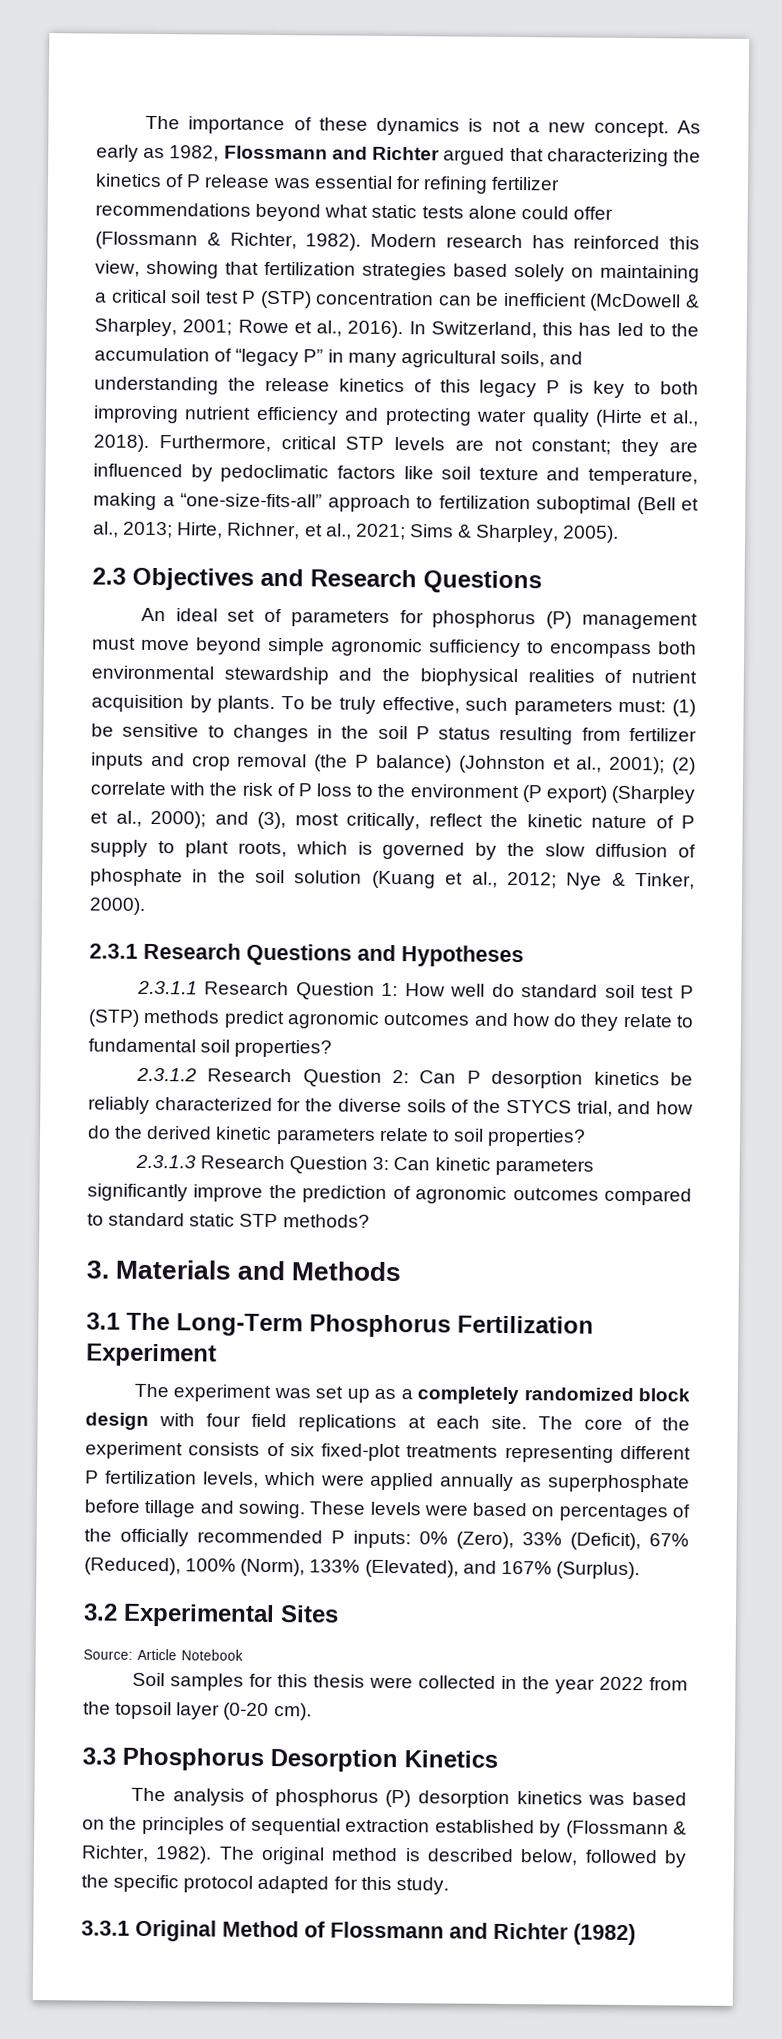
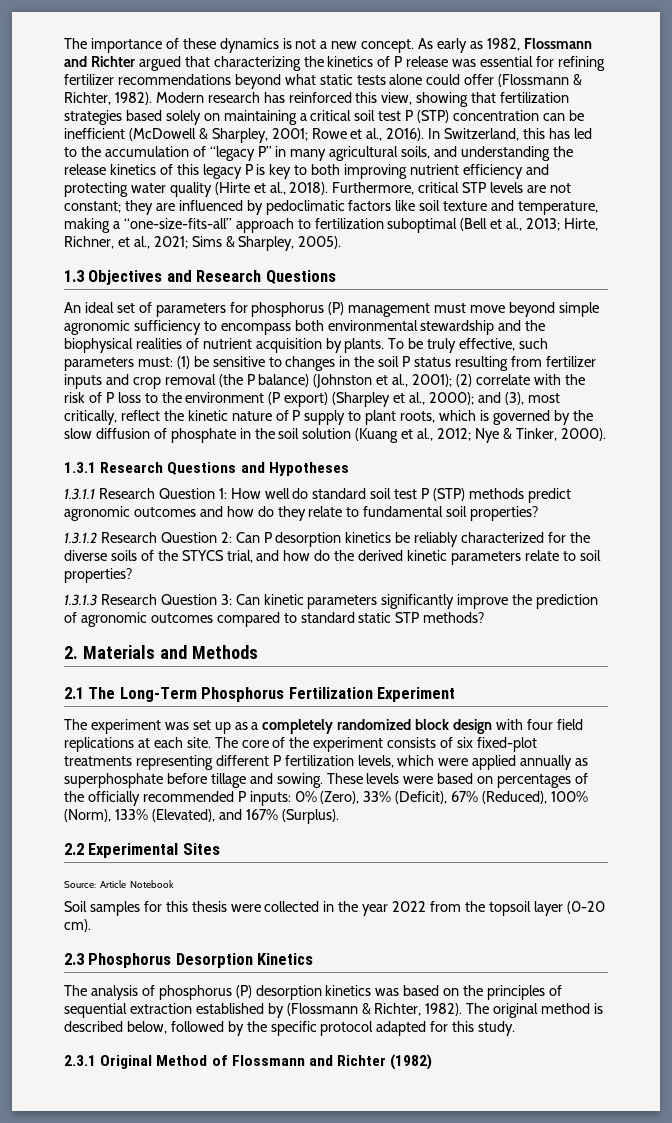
- 2.3 Objectives and Research Questions
+ 1.3 Objectives and Research Questions
- 2.3.1 Research Questions and Hypotheses
+ 1.3.1 Research Questions and Hypotheses
- 2.3.1.1 Research Question 1: How well do standard soil test P (STP) methods predict agronomic outcomes and how do they relate to fundamental soil properties?
+ 1.3.1.1 Research Question 1: How well do standard soil test P (STP) methods predict agronomic outcomes and how do they relate to fundamental soil properties?
- 2.3.1.2 Research Question 2: Can P desorption kinetics be reliably characterized for the diverse soils of the STYCS trial, and how do the derived kinetic parameters relate to soil properties?
+ 1.3.1.2 Research Question 2: Can P desorption kinetics be reliably characterized for the diverse soils of the STYCS trial, and how do the derived kinetic parameters relate to soil properties?
- 2.3.1.3 Research Question 3: Can kinetic parameters significantly improve the prediction of agronomic outcomes compared to standard static STP methods?
+ 1.3.1.3 Research Question 3: Can kinetic parameters significantly improve the prediction of agronomic outcomes compared to standard static STP methods?
- 3. Materials and Methods
+ 2. Materials and Methods
- 3.1 The Long-Term Phosphorus Fertilization Experiment
+ 2.1 The Long-Term Phosphorus Fertilization Experiment
- 3.2 Experimental Sites
+ 2.2 Experimental Sites
- 3.3 Phosphorus Desorption Kinetics
+ 2.3 Phosphorus Desorption Kinetics
- 3.3.1 Original Method of Flossmann and Richter (1982)
+ 2.3.1 Original Method of Flossmann and Richter (1982)

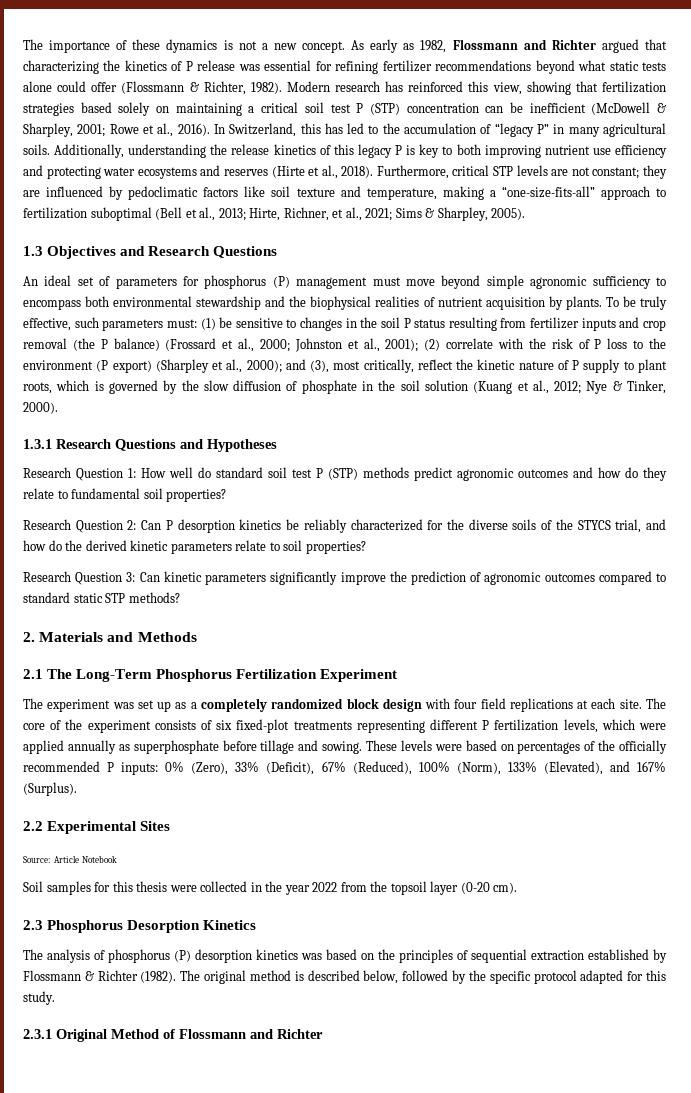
- In Switzerland, this has led to the accumulation of “legacy P” in many agricultural soils, and understanding the release kinetics of this legacy P is key to both improving nutrient efficiency and protecting water quality (Hirte et al., 2018).
+ In Switzerland, this has led to the accumulation of “legacy P” in many agricultural soils. Additionally, understanding the release kinetics of this legacy P is key to both improving nutrient use efficiency and protecting water ecosystems and reserves (Hirte et al., 2018).
- (1) be sensitive to changes in the soil P status resulting from fertilizer inputs and crop removal (the P balance) (Johnston et al., 2001);
+ (1) be sensitive to changes in the soil P status resulting from fertilizer inputs and crop removal (the P balance) (Frossard et al., 2000; Johnston et al., 2001);
- 1.3.1.1 Research Question 1: How well do standard soil test P (STP) methods predict agronomic outcomes and how do they relate to fundamental soil properties?
+ Research Question 1: How well do standard soil test P (STP) methods predict agronomic outcomes and how do they relate to fundamental soil properties?
- 1.3.1.2 Research Question 2: Can P desorption kinetics be reliably characterized for the diverse soils of the STYCS trial, and how do the derived kinetic parameters relate to soil properties?
+ Research Question 2: Can P desorption kinetics be reliably characterized for the diverse soils of the STYCS trial, and how do the derived kinetic parameters relate to soil properties?
- 1.3.1.3 Research Question 3: Can kinetic parameters significantly improve the prediction of agronomic outcomes compared to standard static STP methods?
+ Research Question 3: Can kinetic parameters significantly improve the prediction of agronomic outcomes compared to standard static STP methods?
- The analysis of phosphorus (P) desorption kinetics was based on the principles of sequential extraction established by (Flossmann & Richter, 1982).
+ The analysis of phosphorus (P) desorption kinetics was based on the principles of sequential extraction established by Flossmann & Richter (1982).
- 2.3.1 Original Method of Flossmann and Richter (1982)
+ 2.3.1 Original Method of Flossmann and Richter

